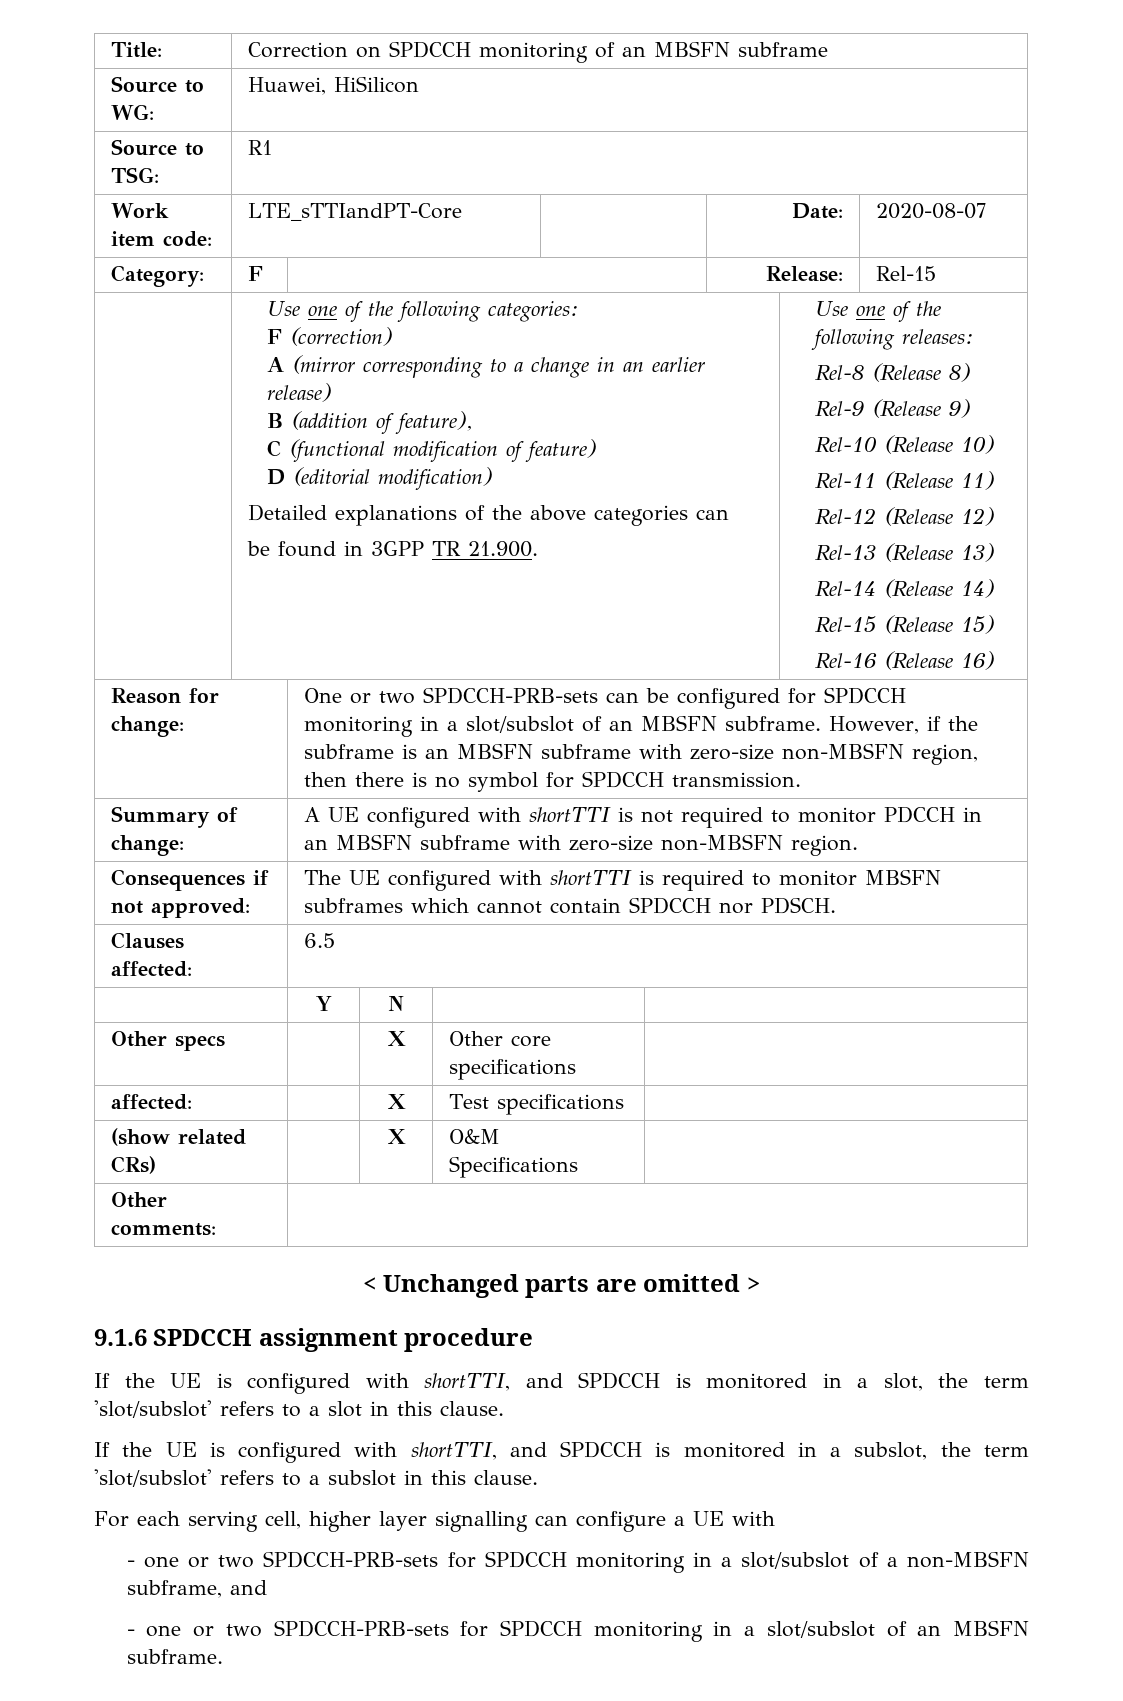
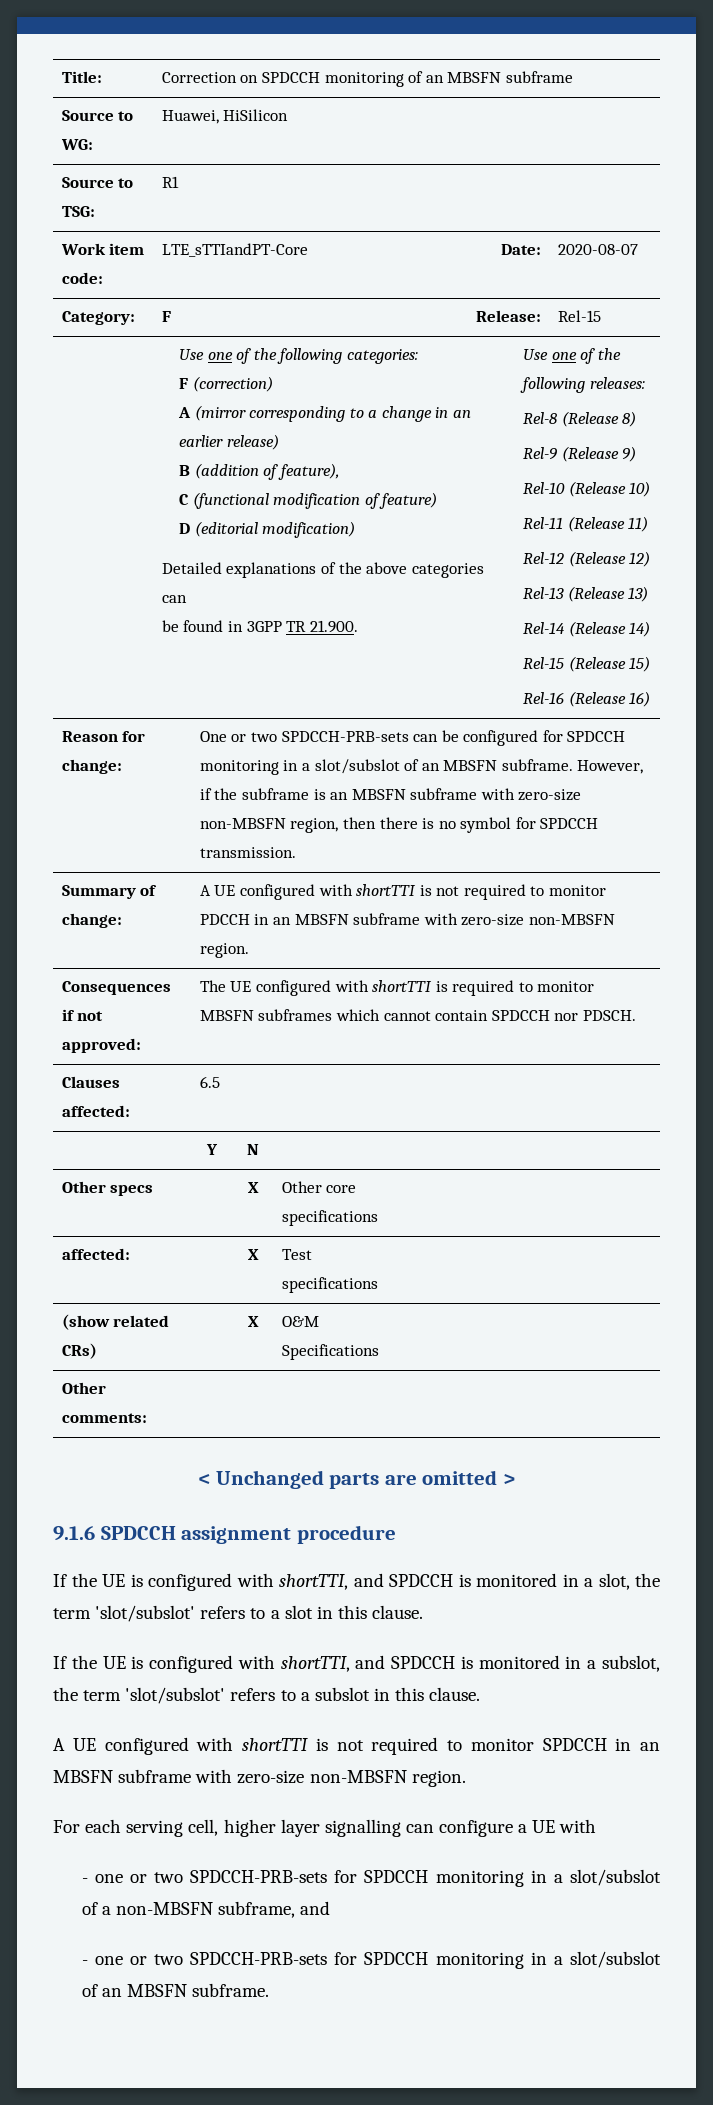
+ A UE configured with shortTTI is not required to monitor SPDCCH in an MBSFN subframe with zero-size non-MBSFN region.

